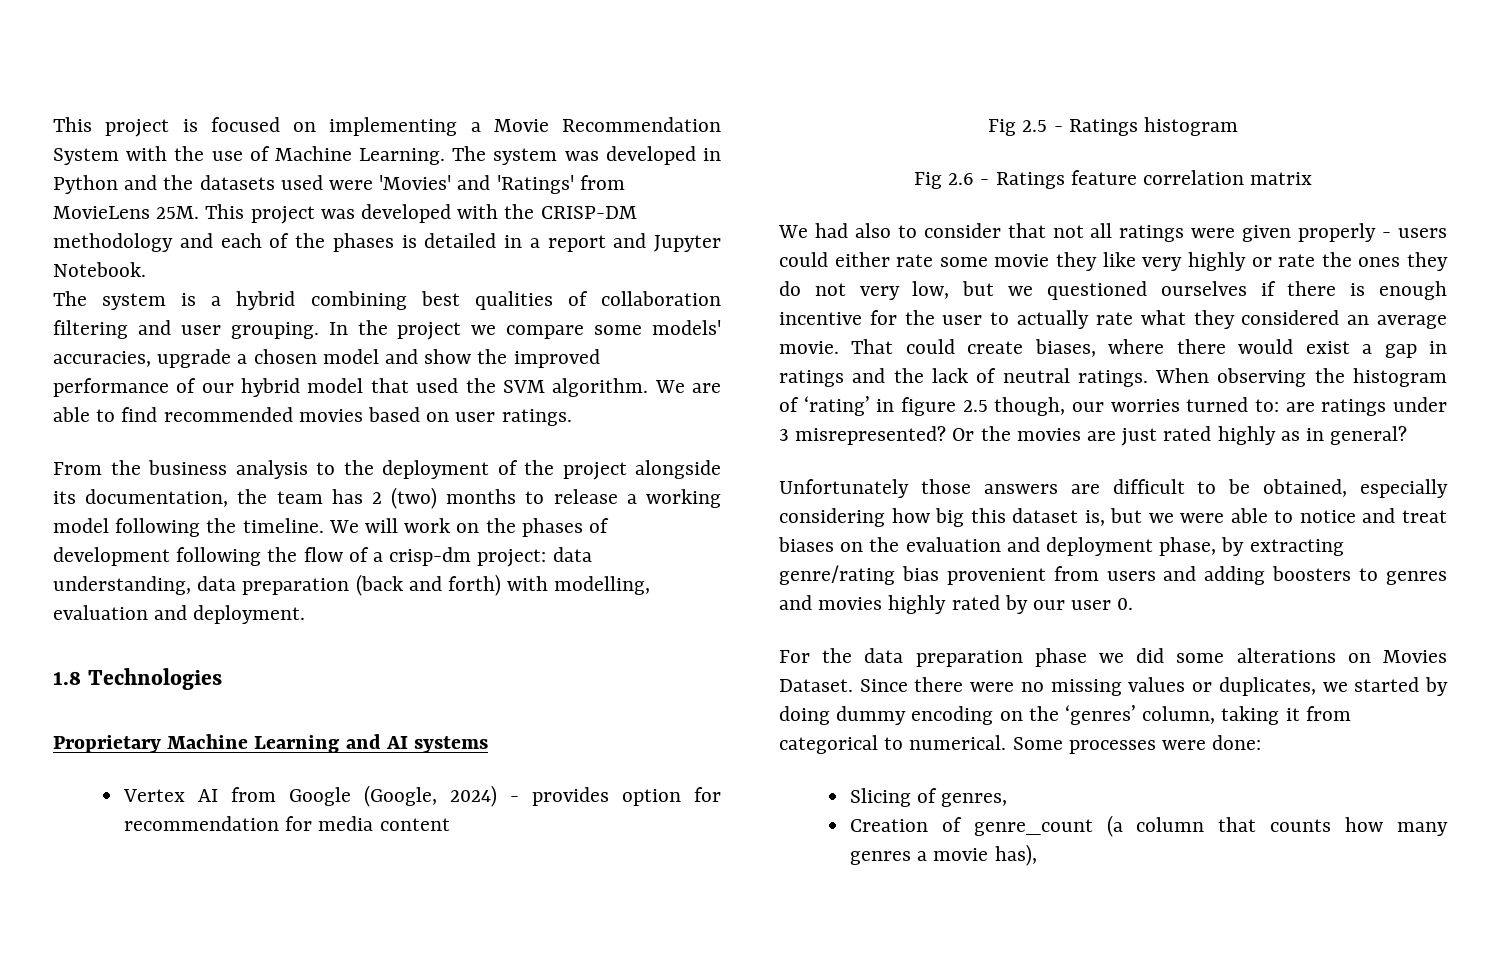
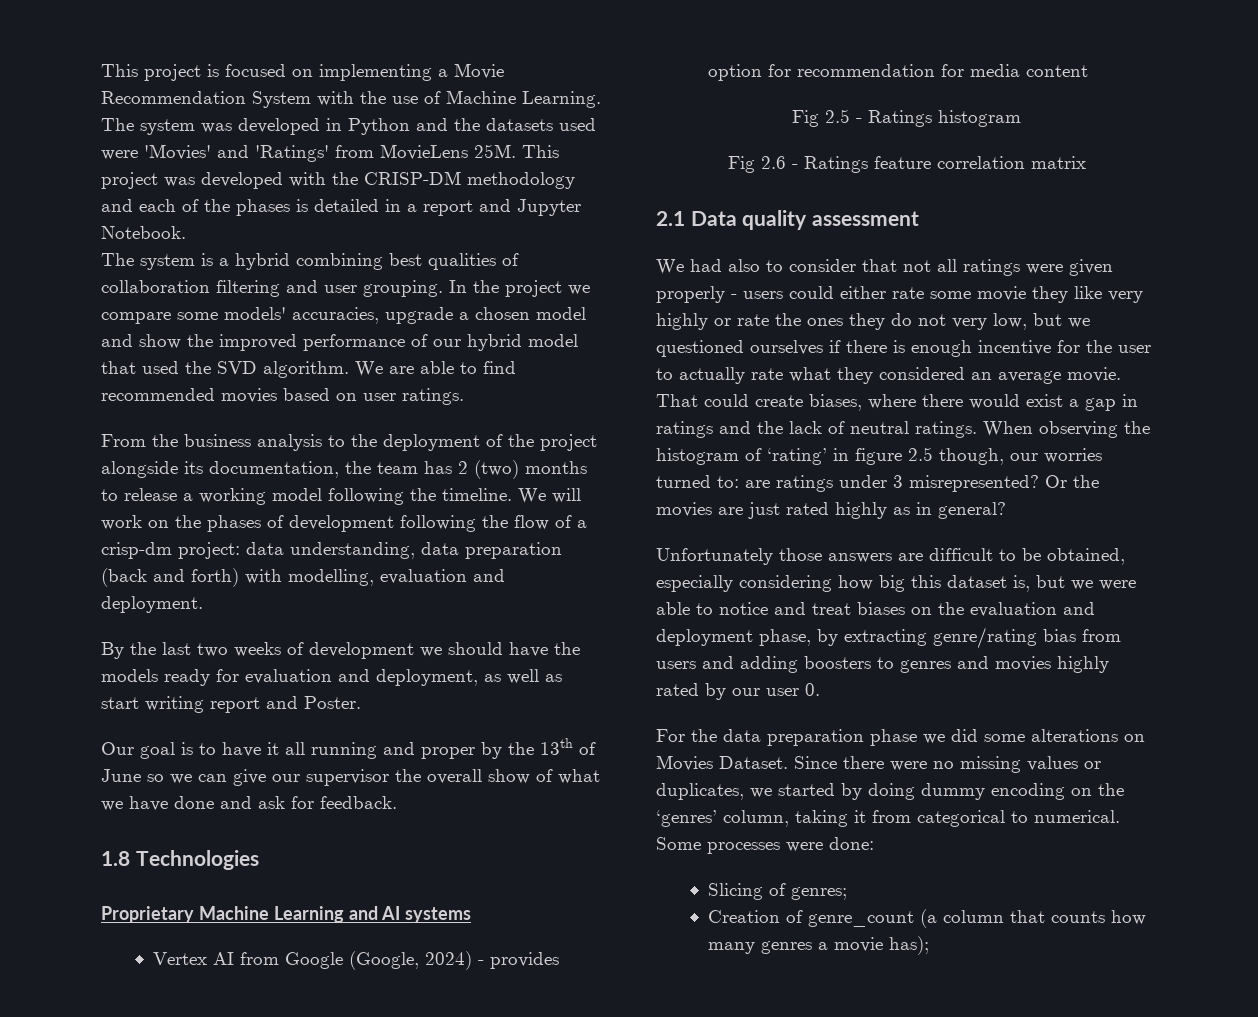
- In the project we compare some models' accuracies, upgrade a chosen model and show the improved performance of our hybrid model that used the SVM algorithm.
+ In the project we compare some models' accuracies, upgrade a chosen model and show the improved performance of our hybrid model that used the SVD algorithm.
+ By the last two weeks of development we should have the models ready for evaluation and deployment, as well as start writing report and Poster.
+ Our goal is to have it all running and proper by the 13th of June so we can give our supervisor the overall show of what we have done and ask for feedback.
+ 2.1 Data quality assessment
- Unfortunately those answers are difficult to be obtained, especially considering how big this dataset is, but we were able to notice and treat biases on the evaluation and deployment phase, by extracting genre/rating bias provenient from users and adding boosters to genres and movies highly rated by our user 0.
+ Unfortunately those answers are difficult to be obtained, especially considering how big this dataset is, but we were able to notice and treat biases on the evaluation and deployment phase, by extracting genre/rating bias from users and adding boosters to genres and movies highly rated by our user 0.
- Slicing of genres,
+ Slicing of genres;
- Creation of genre_count (a column that counts how many genres a movie has),
+ Creation of genre_count (a column that counts how many genres a movie has);

